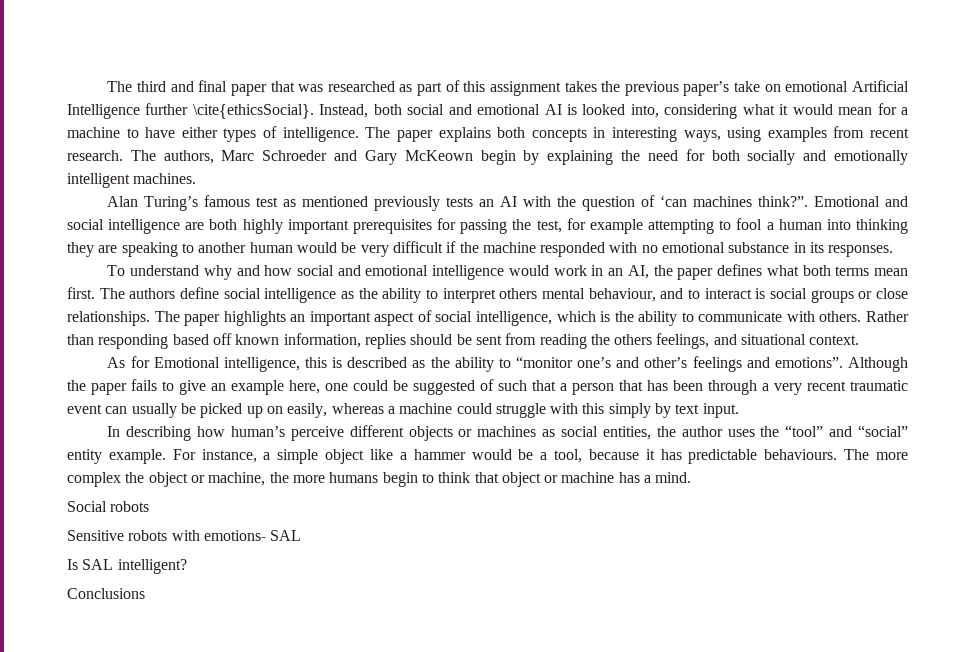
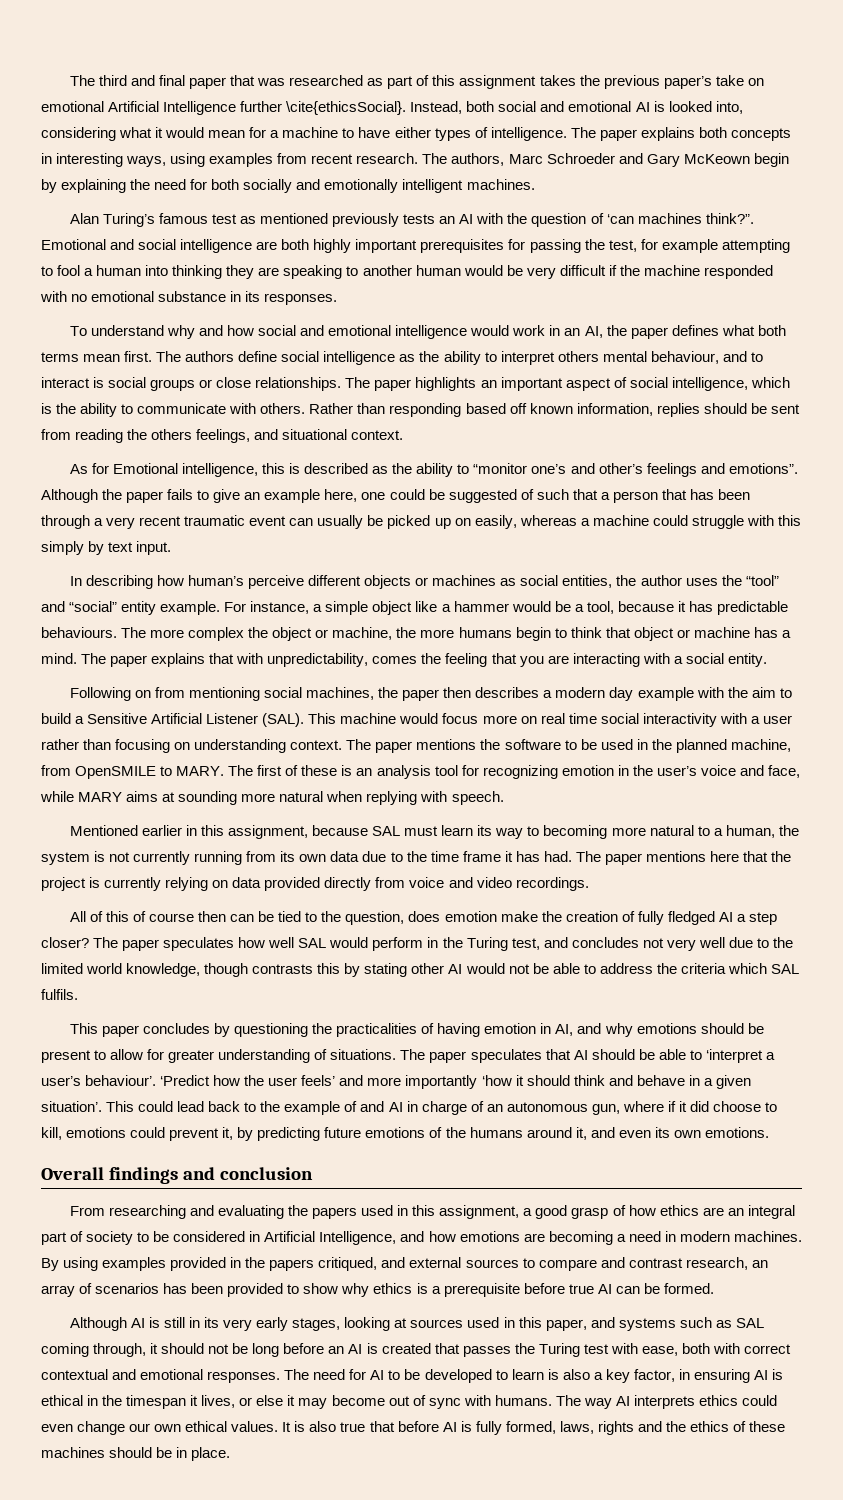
- The more complex the object or machine, the more humans begin to think that object or machine has a mind.
- Social robots
- Sensitive robots with emotions- SAL
- Is SAL intelligent?
- Conclusions
+ The more complex the object or machine, the more humans begin to think that object or machine has a mind. The paper explains that with unpredictability, comes the feeling that you are interacting with a social entity.
+ Following on from mentioning social machines, the paper then describes a modern day example with the aim to build a Sensitive Artificial Listener (SAL). This machine would focus more on real time social interactivity with a user rather than focusing on understanding context. The paper mentions the software to be used in the planned machine, from OpenSMILE to MARY. The first of these is an analysis tool for recognizing emotion in the user’s voice and face, while MARY aims at sounding more natural when replying with speech.
+ Mentioned earlier in this assignment, because SAL must learn its way to becoming more natural to a human, the system is not currently running from its own data due to the time frame it has had. The paper mentions here that the project is currently relying on data provided directly from voice and video recordings.
+ All of this of course then can be tied to the question, does emotion make the creation of fully fledged AI a step closer? The paper speculates how well SAL would perform in the Turing test, and concludes not very well due to the limited world knowledge, though contrasts this by stating other AI would not be able to address the criteria which SAL fulfils.
+ This paper concludes by questioning the practicalities of having emotion in AI, and why emotions should be present to allow for greater understanding of situations. The paper speculates that AI should be able to ‘interpret a user’s behaviour’. ‘Predict how the user feels’ and more importantly ‘how it should think and behave in a given situation’. This could lead back to the example of and AI in charge of an autonomous gun, where if it did choose to kill, emotions could prevent it, by predicting future emotions of the humans around it, and even its own emotions.
+ Overall findings and conclusion
+ From researching and evaluating the papers used in this assignment, a good grasp of how ethics are an integral part of society to be considered in Artificial Intelligence, and how emotions are becoming a need in modern machines. By using examples provided in the papers critiqued, and external sources to compare and contrast research, an array of scenarios has been provided to show why ethics is a prerequisite before true AI can be formed.
+ Although AI is still in its very early stages, looking at sources used in this paper, and systems such as SAL coming through, it should not be long before an AI is created that passes the Turing test with ease, both with correct contextual and emotional responses. The need for AI to be developed to learn is also a key factor, in ensuring AI is ethical in the timespan it lives, or else it may become out of sync with humans. The way AI interprets ethics could even change our own ethical values. It is also true that before AI is fully formed, laws, rights and the ethics of these machines should be in place.

